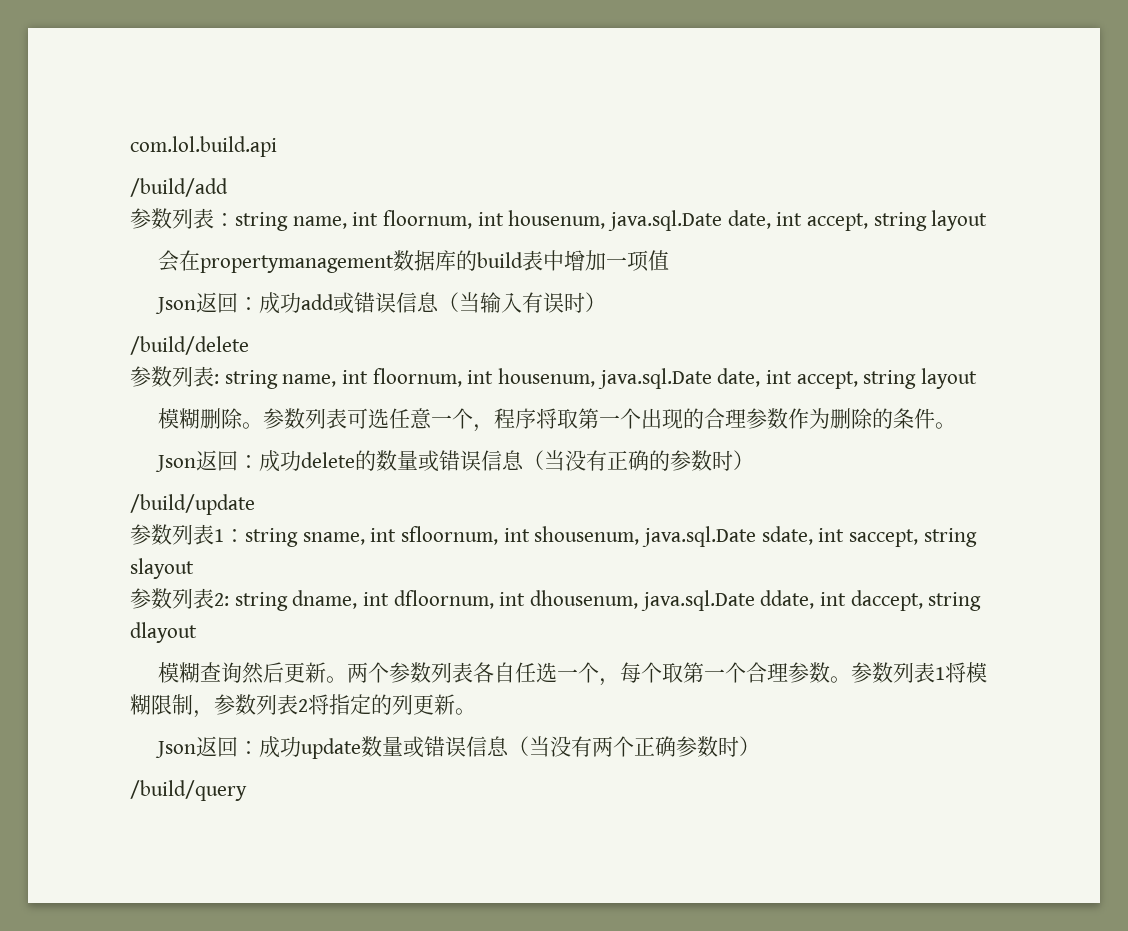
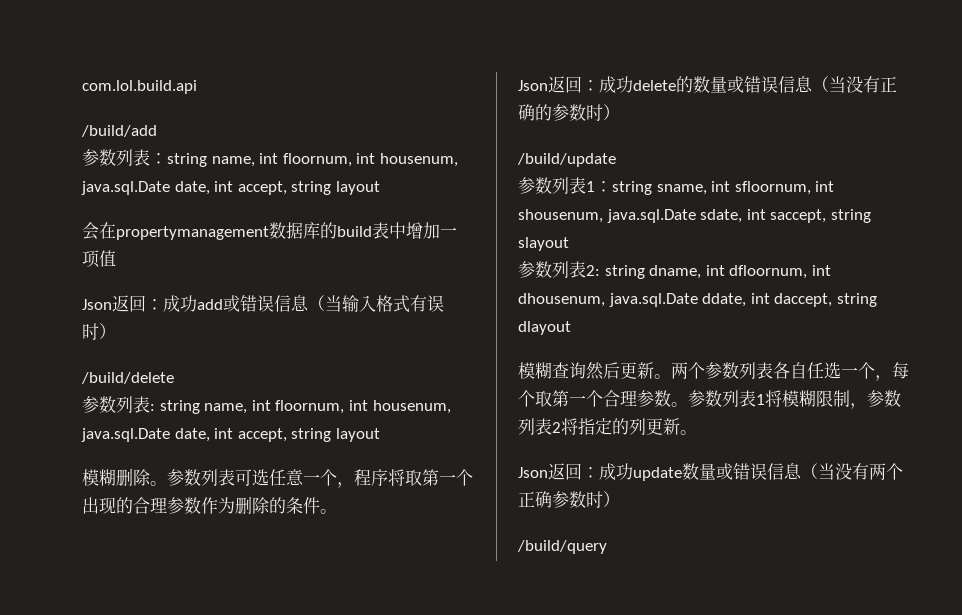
- Json返回：成功add或错误信息（当输入有误时）
+ Json返回：成功add或错误信息（当输入格式有误时）

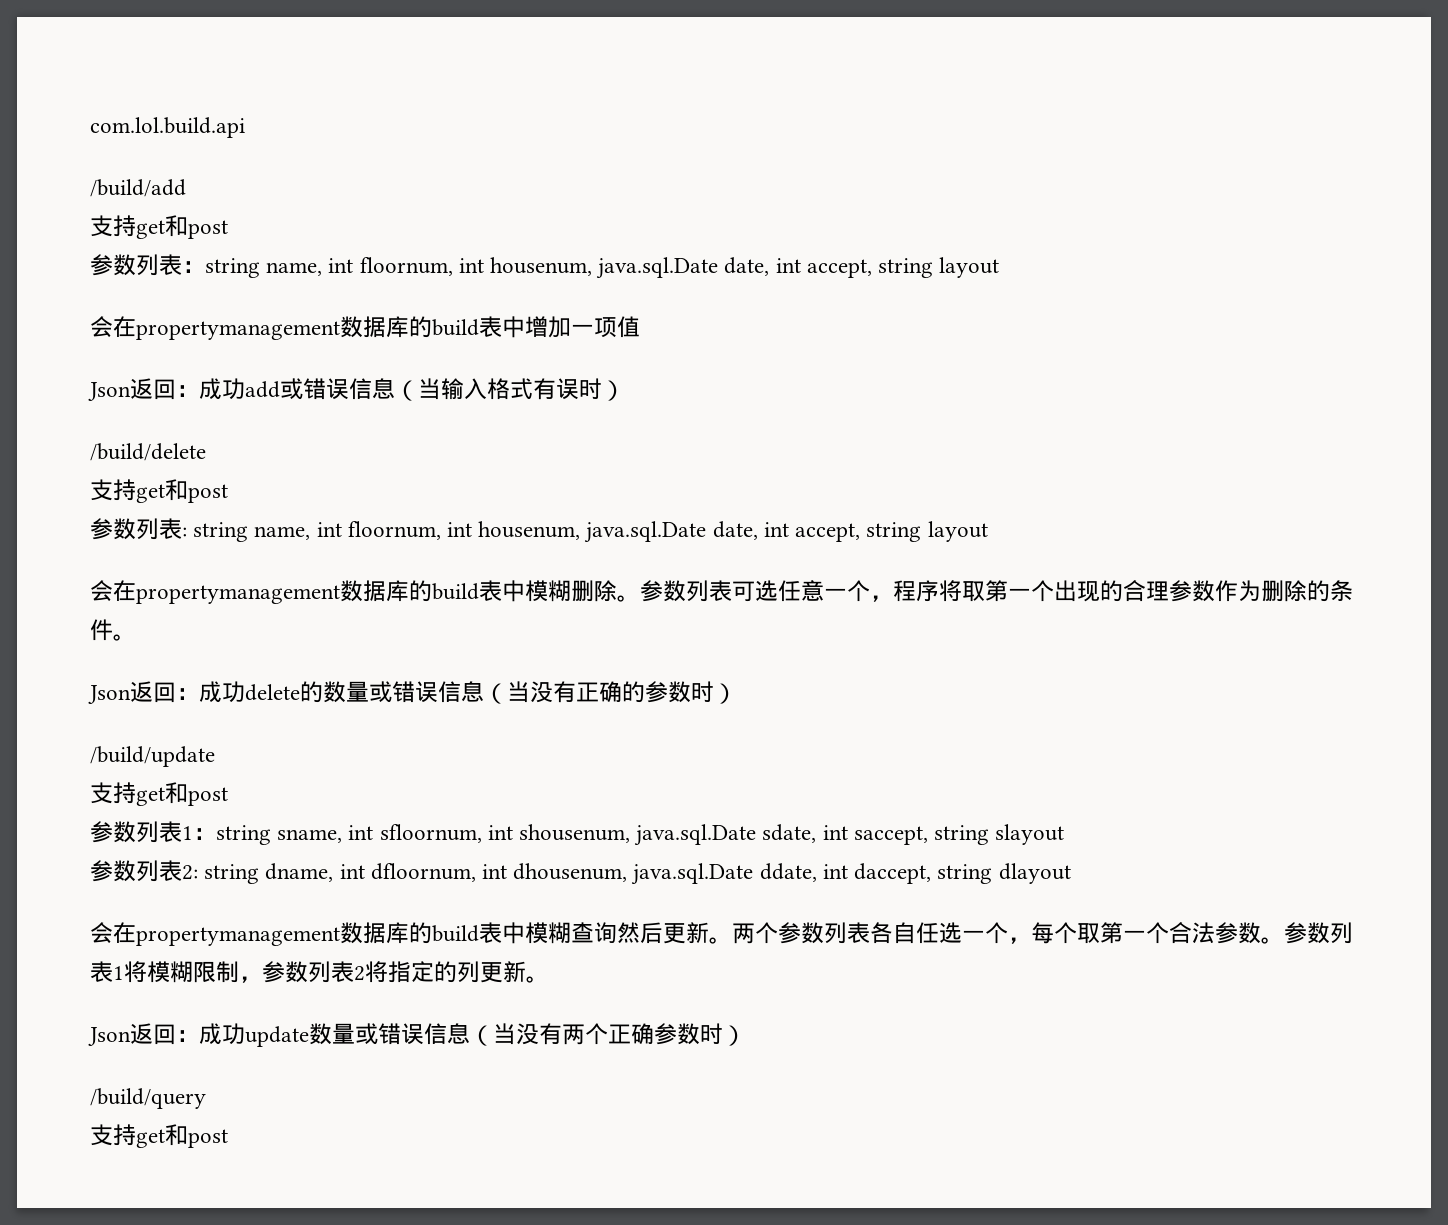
  /build/add
+ 支持get和post
  /build/delete
+ 支持get和post
- 模糊删除。
+ 会在propertymanagement数据库的build表中模糊删除。
  /build/update
+ 支持get和post
- 模糊查询然后更新。
+ 会在propertymanagement数据库的build表中模糊查询然后更新。
- 两个参数列表各自任选一个，每个取第一个合理参数。
+ 两个参数列表各自任选一个，每个取第一个合法参数。
  /build/query
+ 支持get和post

